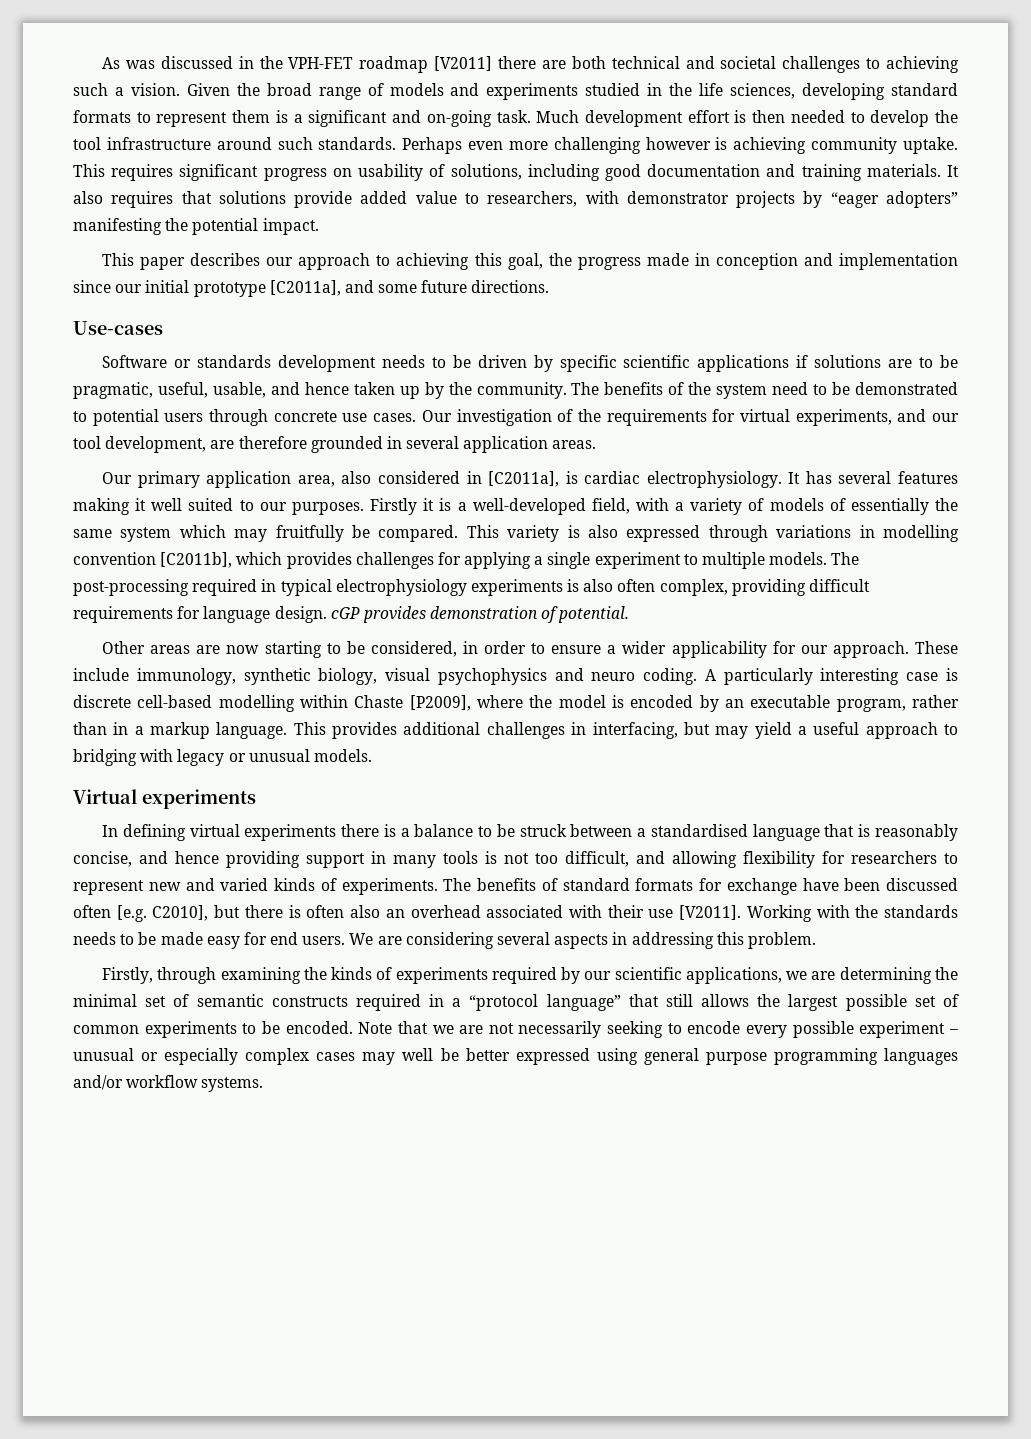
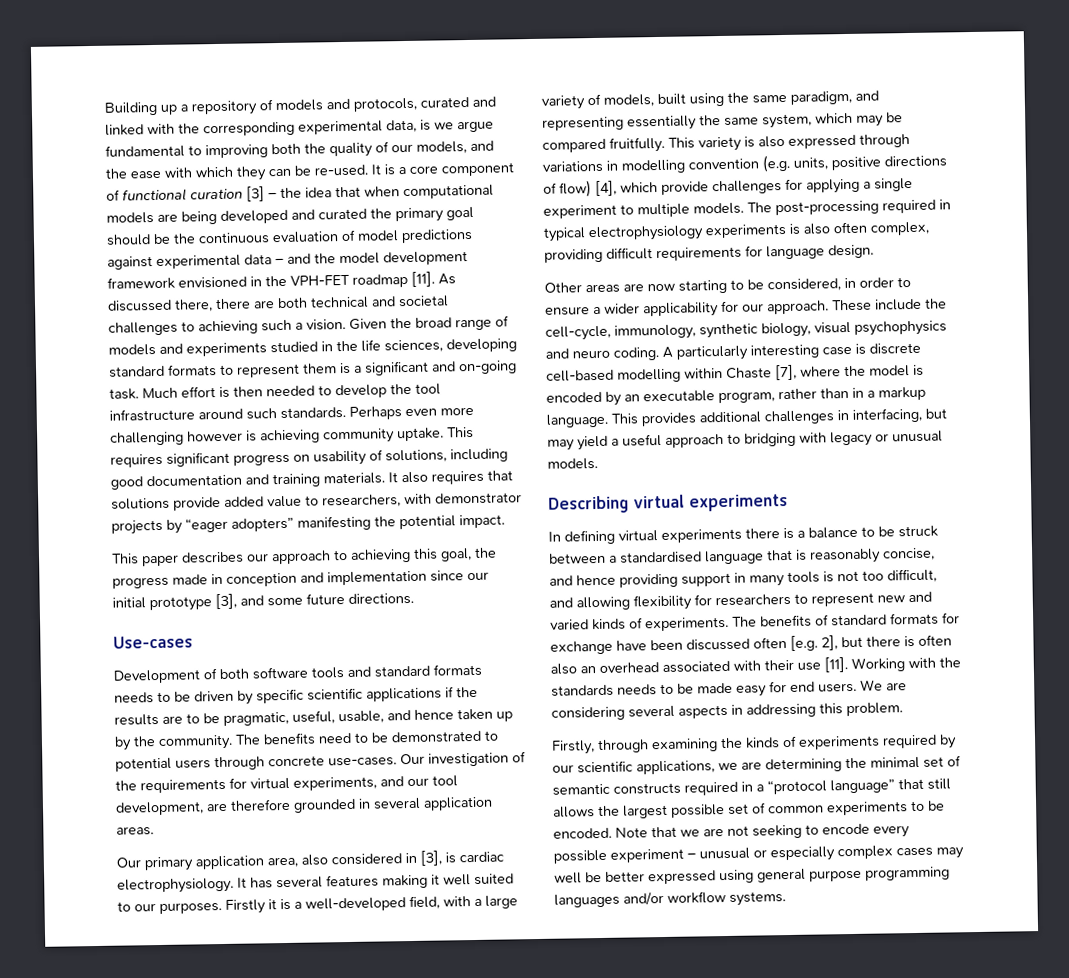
- As was discussed in the VPH-FET roadmap [V2011] there are both technical and societal challenges to achieving such a vision.
+ Building up a repository of models and protocols, curated and linked with the corresponding experimental data, is we argue fundamental to improving both the quality of our models, and the ease with which they can be re-used. It is a core component of functional curation [3] – the idea that when computational models are being developed and curated the primary goal should be the continuous evaluation of model predictions against experimental data – and the model development framework envisioned in the VPH-FET roadmap [11]. As discussed there, there are both technical and societal challenges to achieving such a vision.
- Much development effort is then needed to develop the tool infrastructure around such standards.
+ Much effort is then needed to develop the tool infrastructure around such standards.
- This paper describes our approach to achieving this goal, the progress made in conception and implementation since our initial prototype [C2011a], and some future directions.
+ This paper describes our approach to achieving this goal, the progress made in conception and implementation since our initial prototype [3], and some future directions.
- Software or standards development needs to be driven by specific scientific applications if solutions are to be pragmatic, useful, usable, and hence taken up by the community.
+ Development of both software tools and standard formats needs to be driven by specific scientific applications if the results are to be pragmatic, useful, usable, and hence taken up by the community.
- The benefits of the system need to be demonstrated to potential users through concrete use cases.
+ The benefits need to be demonstrated to potential users through concrete use-cases.
- Our primary application area, also considered in [C2011a], is cardiac electrophysiology.
+ Our primary application area, also considered in [3], is cardiac electrophysiology.
- Firstly it is a well-developed field, with a variety of models of essentially the same system which may fruitfully be compared.
+ Firstly it is a well-developed field, with a large variety of models, built using the same paradigm, and representing essentially the same system, which may be compared fruitfully.
- This variety is also expressed through variations in modelling convention [C2011b], which provides challenges for applying a single experiment to multiple models.
+ This variety is also expressed through variations in modelling convention (e.g. units, positive directions of flow) [4], which provide challenges for applying a single experiment to multiple models.
- The post-processing required in typical electrophysiology experiments is also often complex, providing difficult requirements for language design. cGP provides demonstration of potential.
+ The post-processing required in typical electrophysiology experiments is also often complex, providing difficult requirements for language design.
- These include immunology, synthetic biology, visual psychophysics and neuro coding.
+ These include the cell-cycle, immunology, synthetic biology, visual psychophysics and neuro coding.
- A particularly interesting case is discrete cell-based modelling within Chaste [P2009], where the model is encoded by an executable program, rather than in a markup language.
+ A particularly interesting case is discrete cell-based modelling within Chaste [7], where the model is encoded by an executable program, rather than in a markup language.
- Virtual experiments
+ Describing virtual experiments
- The benefits of standard formats for exchange have been discussed often [e.g. C2010], but there is often also an overhead associated with their use [V2011].
+ The benefits of standard formats for exchange have been discussed often [e.g. 2], but there is often also an overhead associated with their use [11].
- Note that we are not necessarily seeking to encode every possible experiment – unusual or especially complex cases may well be better expressed using general purpose programming languages and/or workflow systems.
+ Note that we are not seeking to encode every possible experiment – unusual or especially complex cases may well be better expressed using general purpose programming languages and/or workflow systems.

